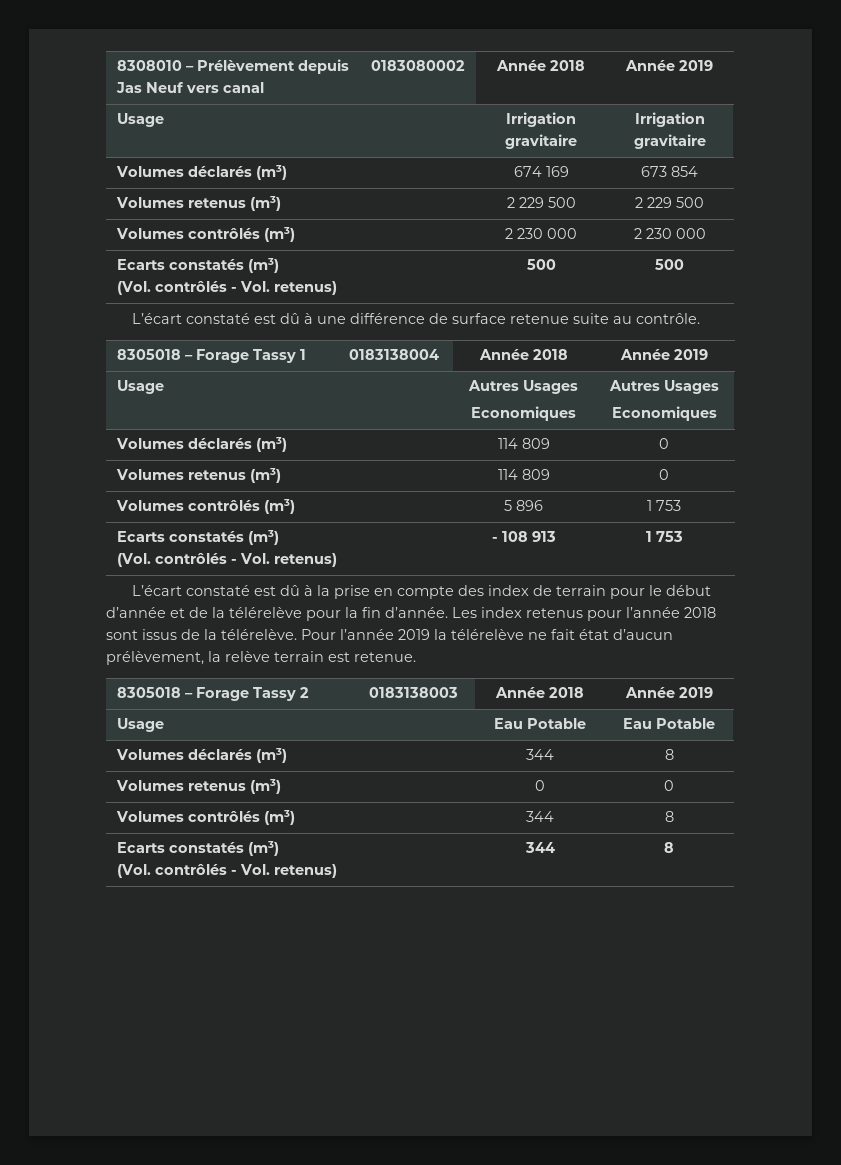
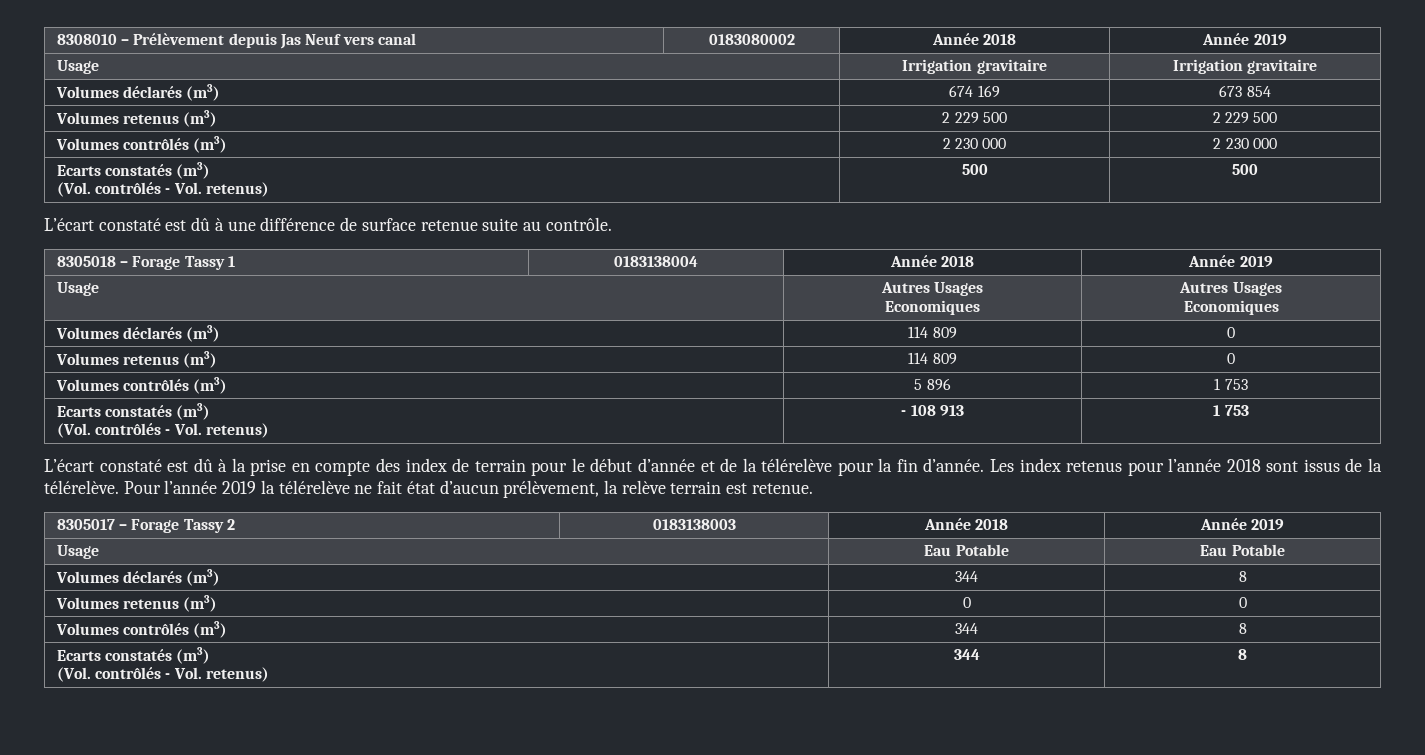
- 8305018 – Forage Tassy 2 | 0183138003 | Année 2018 | Année 2019
+ 8305017 – Forage Tassy 2 | 0183138003 | Année 2018 | Année 2019

